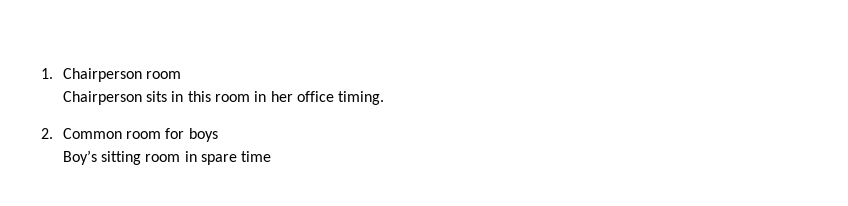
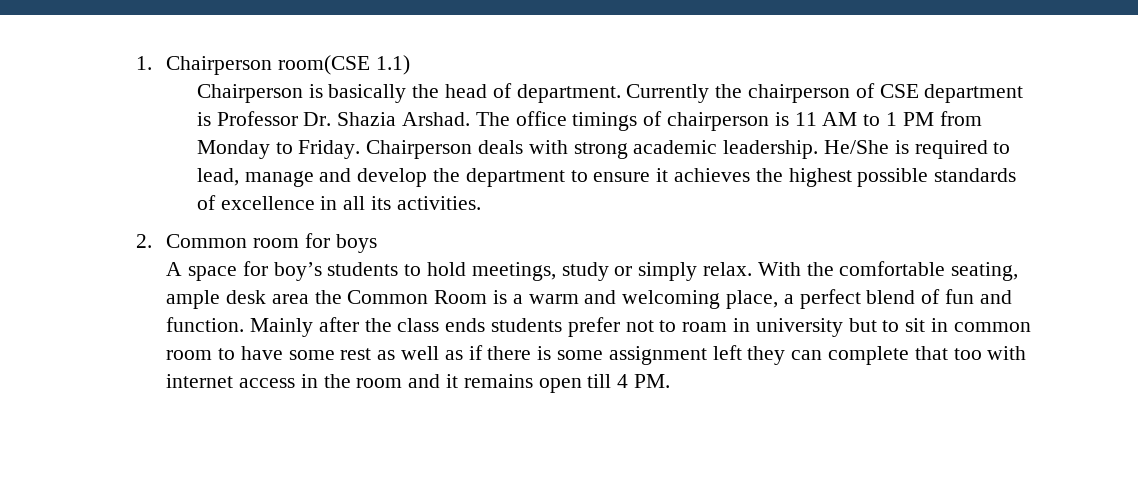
- 1. Chairperson room
- Chairperson sits in this room in her office timing.
+ 1. Chairperson room(CSE 1.1)
+ Chairperson is basically the head of department. Currently the chairperson of CSE department is Professor Dr. Shazia Arshad. The office timings of chairperson is 11 AM to 1 PM from Monday to Friday. Chairperson deals with strong academic leadership. He/She is required to lead, manage and develop the department to ensure it achieves the highest possible standards of excellence in all its activities.
- Boy’s sitting room in spare time
+ A space for boy’s students to hold meetings, study or simply relax. With the comfortable seating, ample desk area the Common Room is a warm and welcoming place, a perfect blend of fun and function. Mainly after the class ends students prefer not to roam in university but to sit in common room to have some rest as well as if there is some assignment left they can complete that too with internet access in the room and it remains open till 4 PM.

